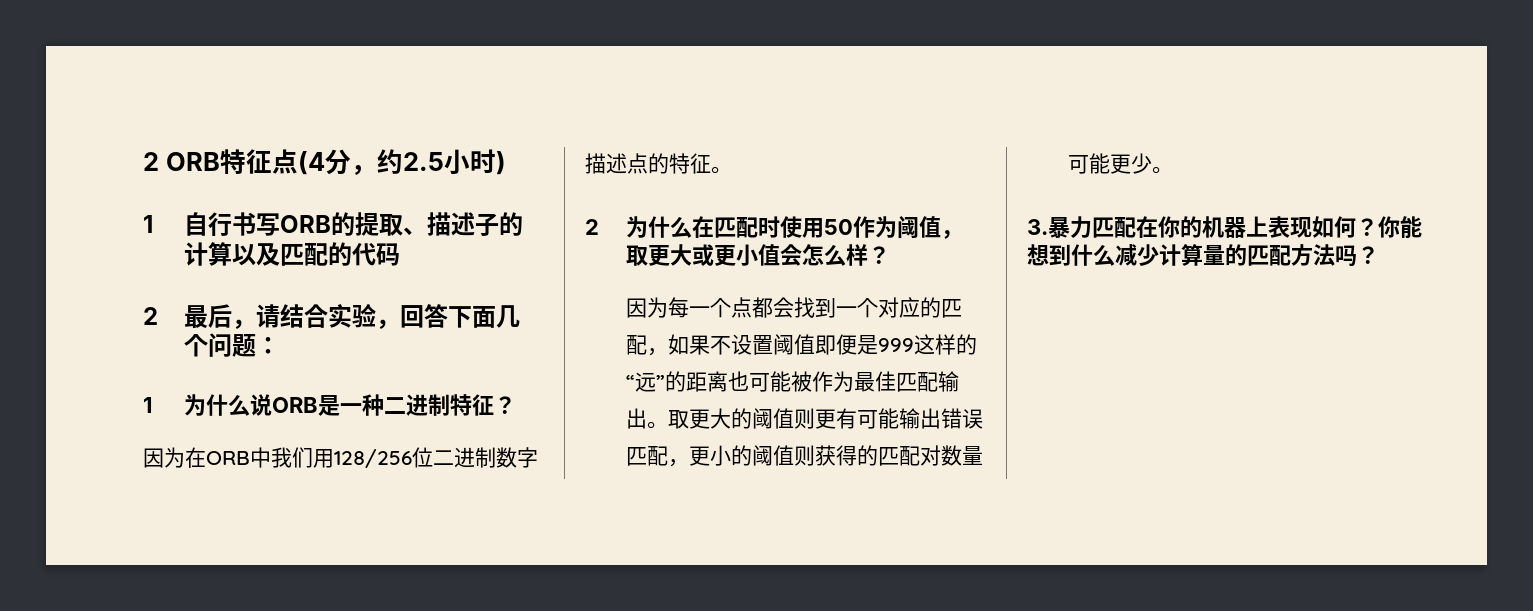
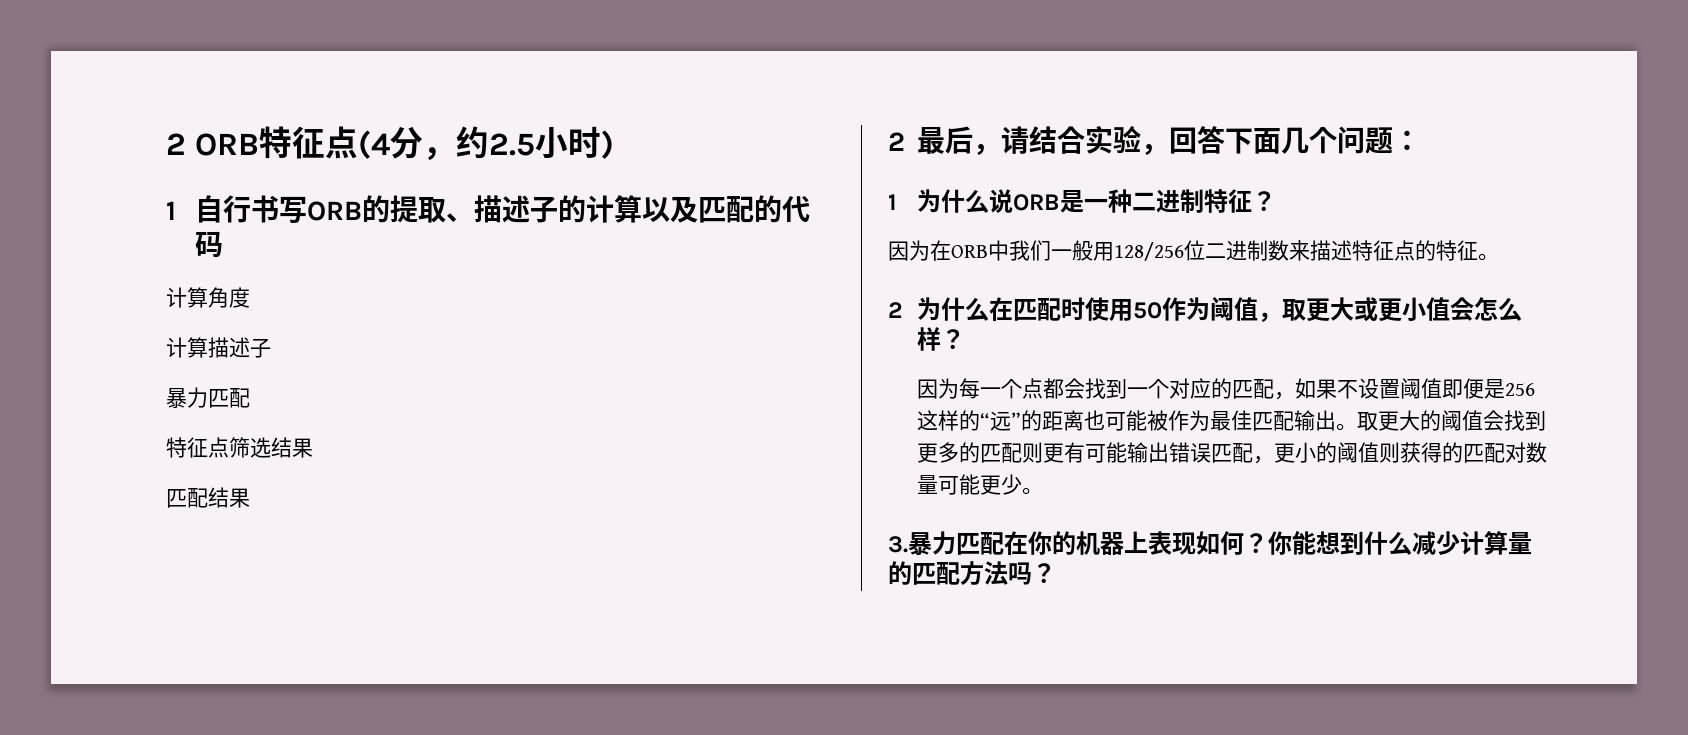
+ 计算角度
+ 计算描述子
+ 暴力匹配
+ 特征点筛选结果
+ 匹配结果
- 因为在ORB中我们用128/256位二进制数字描述点的特征。
+ 因为在ORB中我们一般用128/256位二进制数来描述特征点的特征。
- 因为每一个点都会找到一个对应的匹配，如果不设置阈值即便是999这样的“远”的距离也可能被作为最佳匹配输出。
+ 因为每一个点都会找到一个对应的匹配，如果不设置阈值即便是256这样的“远”的距离也可能被作为最佳匹配输出。
- 取更大的阈值则更有可能输出错误匹配，更小的阈值则获得的匹配对数量可能更少。
+ 取更大的阈值会找到更多的匹配则更有可能输出错误匹配，更小的阈值则获得的匹配对数量可能更少。

